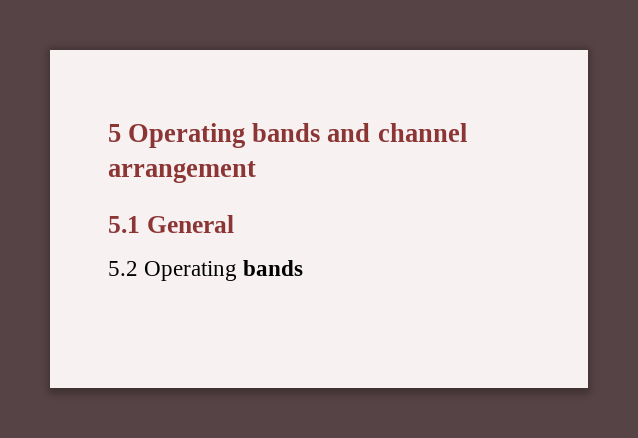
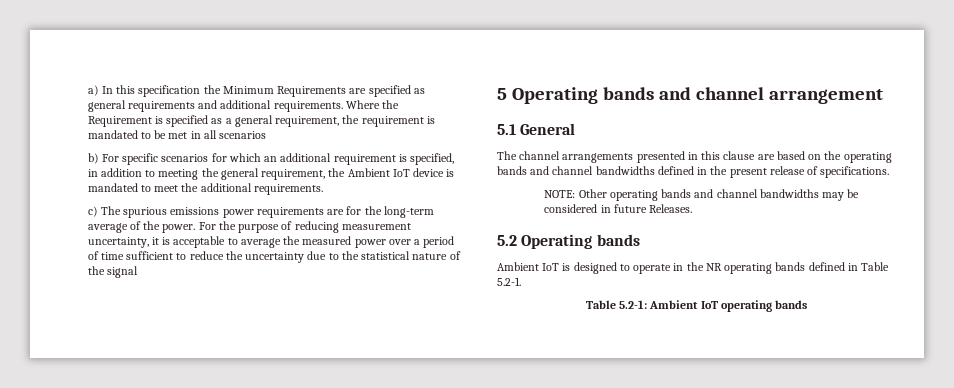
+ a) In this specification the Minimum Requirements are specified as general requirements and additional requirements. Where the Requirement is specified as a general requirement, the requirement is mandated to be met in all scenarios
+ b) For specific scenarios for which an additional requirement is specified, in addition to meeting the general requirement, the Ambient IoT device is mandated to meet the additional requirements.
+ c) The spurious emissions power requirements are for the long-term average of the power. For the purpose of reducing measurement uncertainty, it is acceptable to average the measured power over a period of time sufficient to reduce the uncertainty due to the statistical nature of the signal
+ The channel arrangements presented in this clause are based on the operating bands and channel bandwidths defined in the present release of specifications.
+ NOTE: Other operating bands and channel bandwidths may be considered in future Releases.
  5.2 Operating bands
+ Ambient IoT is designed to operate in the NR operating bands defined in Table 5.2-1.
+ Table 5.2-1: Ambient IoT operating bands

